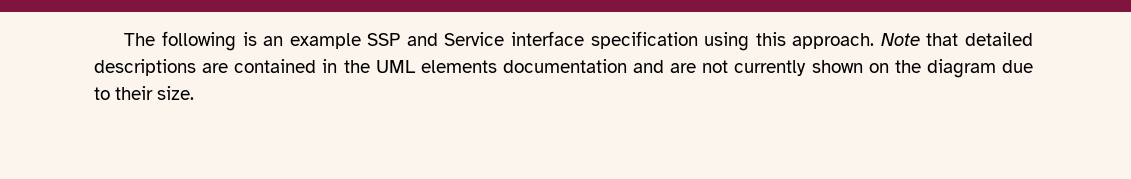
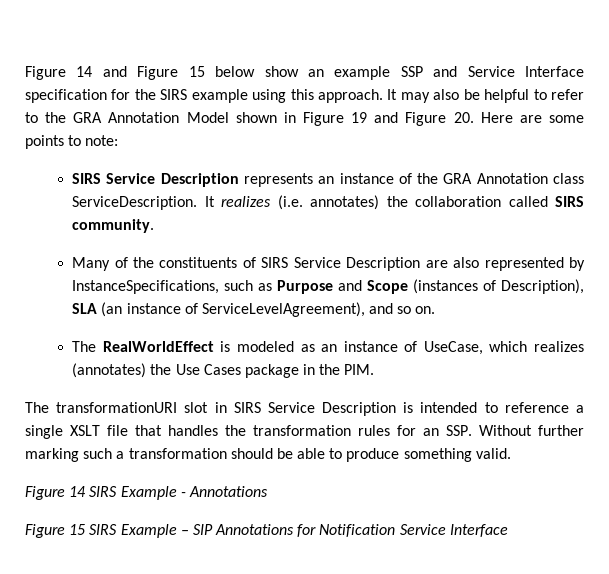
- The following is an example SSP and Service interface specification using this approach. Note that detailed descriptions are contained in the UML elements documentation and are not currently shown on the diagram due to their size.
+ Figure 14 and Figure 15 below show an example SSP and Service Interface specification for the SIRS example using this approach. It may also be helpful to refer to the GRA Annotation Model shown in Figure 19 and Figure 20. Here are some points to note:
+ SIRS Service Description represents an instance of the GRA Annotation class ServiceDescription. It realizes (i.e. annotates) the collaboration called SIRS community.
+ Many of the constituents of SIRS Service Description are also represented by InstanceSpecifications, such as Purpose and Scope (instances of Description), SLA (an instance of ServiceLevelAgreement), and so on.
+ The RealWorldEffect is modeled as an instance of UseCase, which realizes (annotates) the Use Cases package in the PIM.
+ The transformationURI slot in SIRS Service Description is intended to reference a single XSLT file that handles the transformation rules for an SSP. Without further marking such a transformation should be able to produce something valid.
+ Figure 14 SIRS Example - Annotations
+ Figure 15 SIRS Example – SIP Annotations for Notification Service Interface

